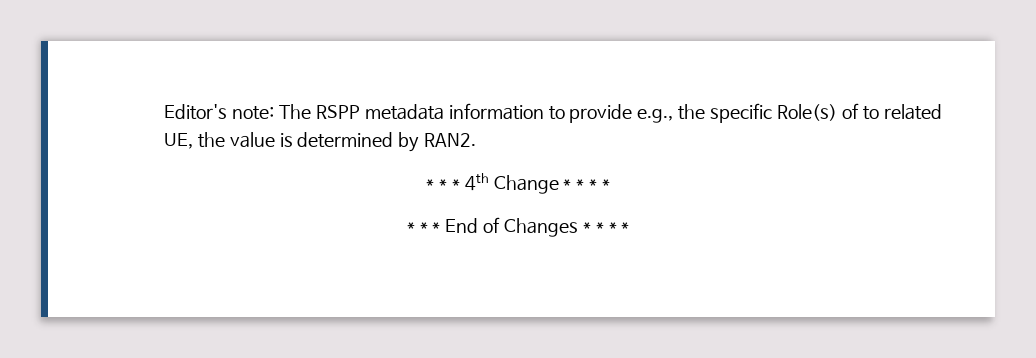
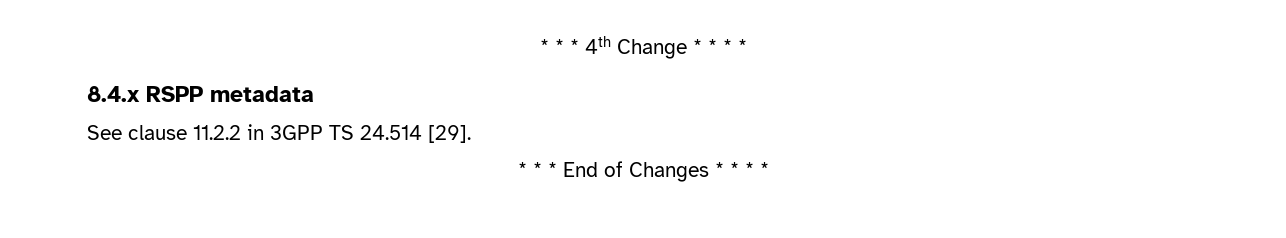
- Editor's note: The RSPP metadata information to provide e.g., the specific Role(s) of to related UE, the value is determined by RAN2.
+ 8.4.x RSPP metadata
+ See clause 11.2.2 in 3GPP TS 24.514 [29].

